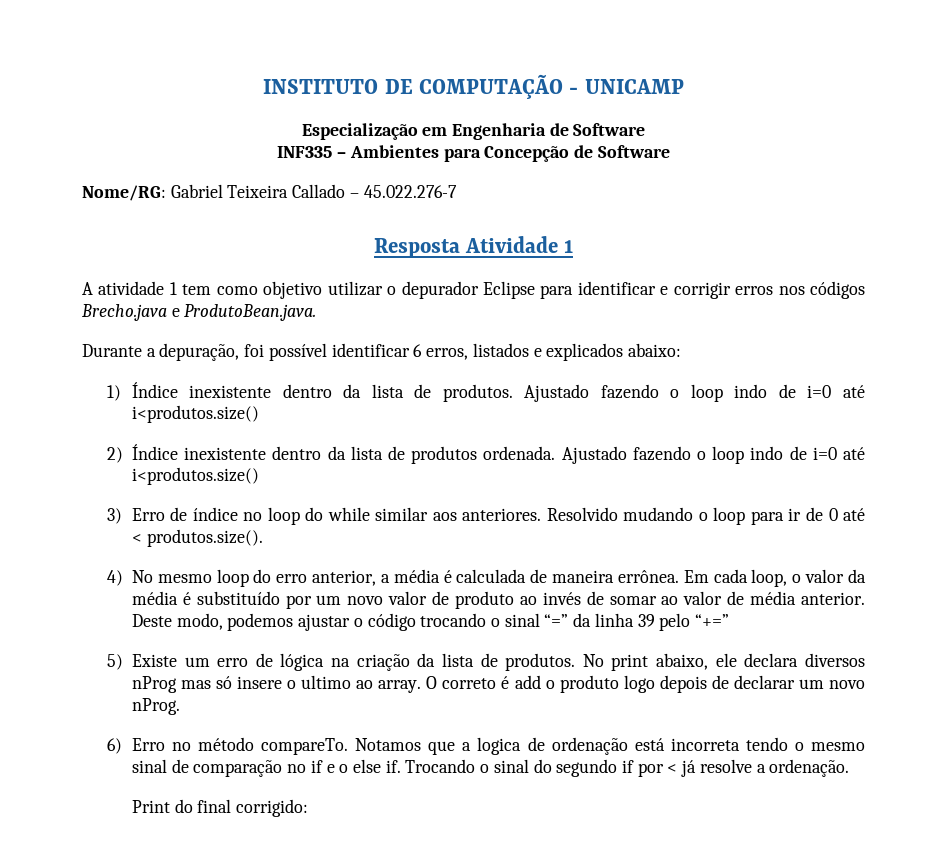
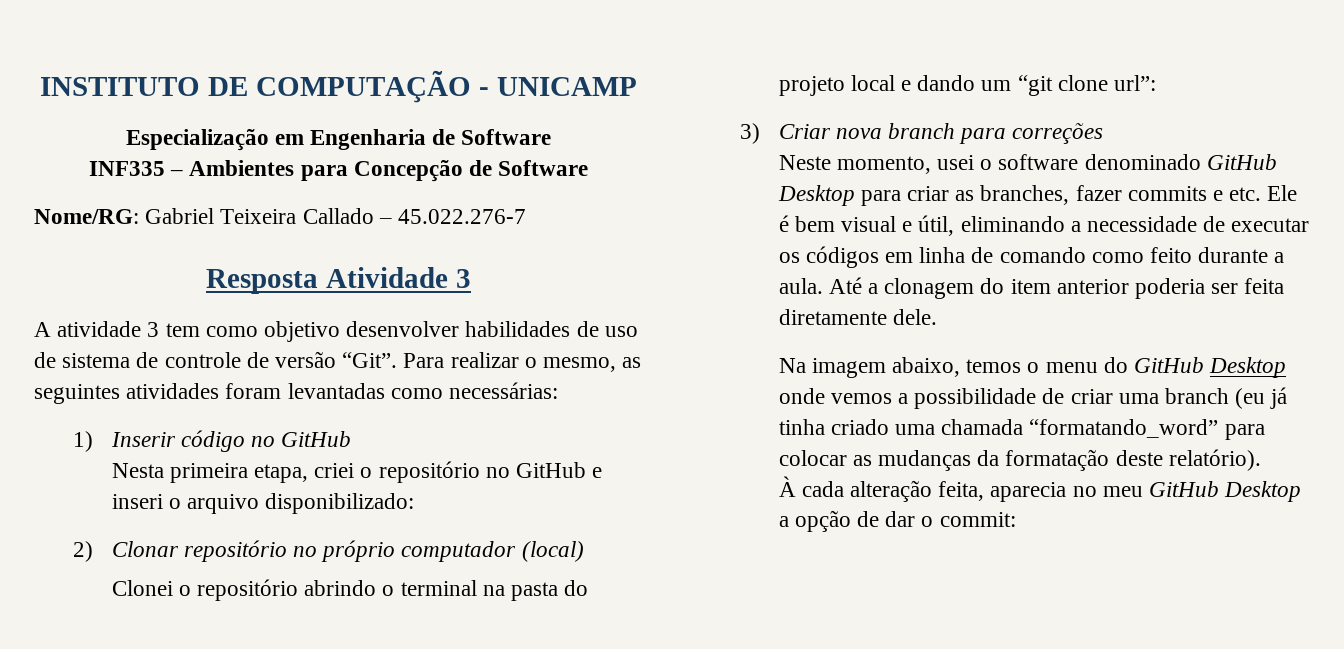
- Resposta Atividade 1
+ Resposta Atividade 3
- A atividade 1 tem como objetivo utilizar o depurador Eclipse para identificar e corrigir erros nos códigos Brecho.java e ProdutoBean.java.
- Durante a depuração, foi possível identificar 6 erros, listados e explicados abaixo:
- 1) Índice inexistente dentro da lista de produtos. Ajustado fazendo o loop indo de i=0 até i<produtos.size()
- 2) Índice inexistente dentro da lista de produtos ordenada. Ajustado fazendo o loop indo de i=0 até i<produtos.size()
- 3) Erro de índice no loop do while similar aos anteriores. Resolvido mudando o loop para ir de 0 até < produtos.size().
- 4) No mesmo loop do erro anterior, a média é calculada de maneira errônea. Em cada loop, o valor da média é substituído por um novo valor de produto ao invés de somar ao valor de média anterior. Deste modo, podemos ajustar o código trocando o sinal “=” da linha 39 pelo “+=”
- 5) Existe um erro de lógica na criação da lista de produtos. No print abaixo, ele declara diversos nProg mas só insere o ultimo ao array. O correto é add o produto logo depois de declarar um novo nProg.
- 6) Erro no método compareTo. Notamos que a logica de ordenação está incorreta tendo o mesmo sinal de comparação no if e o else if. Trocando o sinal do segundo if por < já resolve a ordenação.
- Print do final corrigido:
+ A atividade 3 tem como objetivo desenvolver habilidades de uso de sistema de controle de versão “Git”. Para realizar o mesmo, as seguintes atividades foram levantadas como necessárias:
+ 1) Inserir código no GitHub
+ Nesta primeira etapa, criei o repositório no GitHub e inseri o arquivo disponibilizado:
+ 2) Clonar repositório no próprio computador (local)
+ Clonei o repositório abrindo o terminal na pasta do projeto local e dando um “git clone url”:
+ 3) Criar nova branch para correções
+ Neste momento, usei o software denominado GitHub Desktop para criar as branches, fazer commits e etc. Ele é bem visual e útil, eliminando a necessidade de executar os códigos em linha de comando como feito durante a aula. Até a clonagem do item anterior poderia ser feita diretamente dele.
+ Na imagem abaixo, temos o menu do GitHub Desktop onde vemos a possibilidade de criar uma branch (eu já tinha criado uma chamada “formatando_word” para colocar as mudanças da formatação deste relatório).
+ À cada alteração feita, aparecia no meu GitHub Desktop a opção de dar o commit:

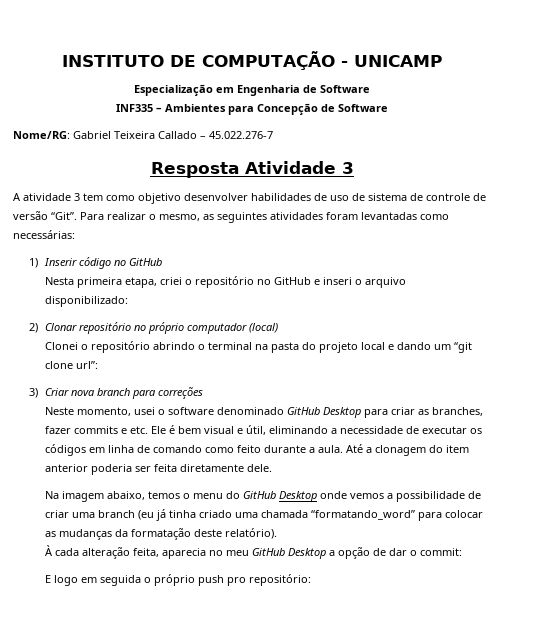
+ E logo em seguida o próprio push pro repositório:

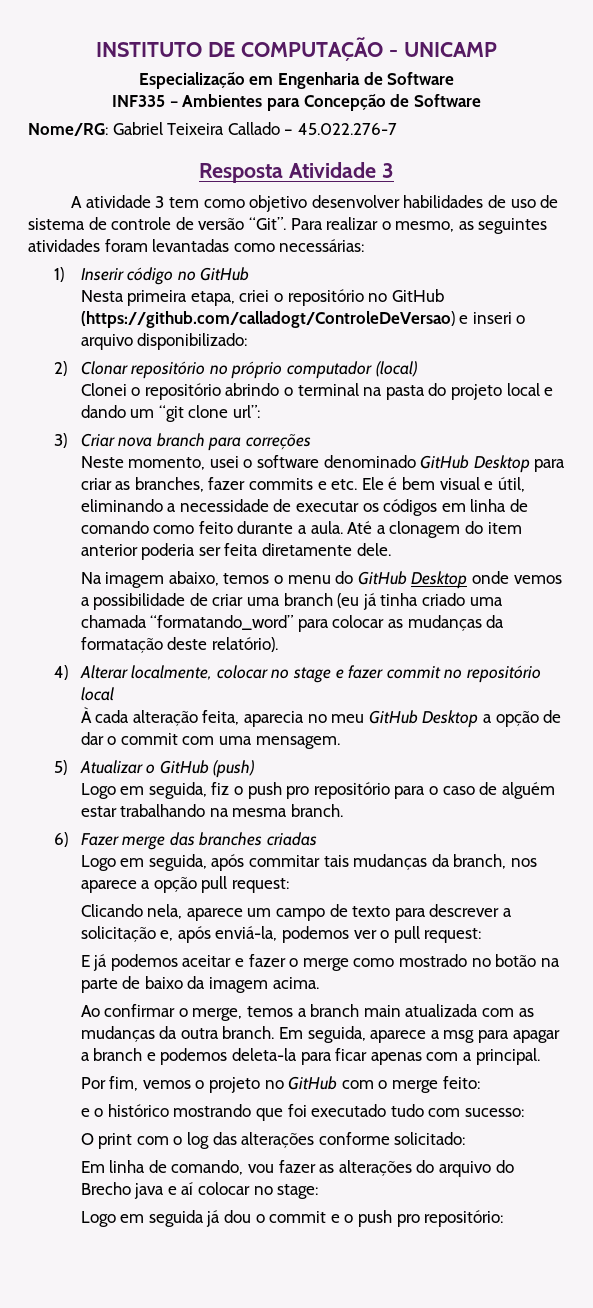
- Nesta primeira etapa, criei o repositório no GitHub e inseri o arquivo disponibilizado:
+ Nesta primeira etapa, criei o repositório no GitHub (https://github.com/calladogt/ControleDeVersao) e inseri o arquivo disponibilizado:
+ 4) Alterar localmente, colocar no stage e fazer commit no repositório local
- À cada alteração feita, aparecia no meu GitHub Desktop a opção de dar o commit:
- E logo em seguida o próprio push pro repositório:
+ À cada alteração feita, aparecia no meu GitHub Desktop a opção de dar o commit com uma mensagem.
+ 5) Atualizar o GitHub (push)
+ Logo em seguida, fiz o push pro repositório para o caso de alguém estar trabalhando na mesma branch.
+ 6) Fazer merge das branches criadas
+ Logo em seguida, após commitar tais mudanças da branch, nos aparece a opção pull request:
+ Clicando nela, aparece um campo de texto para descrever a solicitação e, após enviá-la, podemos ver o pull request:
+ E já podemos aceitar e fazer o merge como mostrado no botão na parte de baixo da imagem acima.
+ Ao confirmar o merge, temos a branch main atualizada com as mudanças da outra branch. Em seguida, aparece a msg para apagar a branch e podemos deleta-la para ficar apenas com a principal.
+ Por fim, vemos o projeto no GitHub com o merge feito:
+ e o histórico mostrando que foi executado tudo com sucesso:
+ O print com o log das alterações conforme solicitado:
+ Em linha de comando, vou fazer as alterações do arquivo do Brecho java e aí colocar no stage:
+ Logo em seguida já dou o commit e o push pro repositório:

